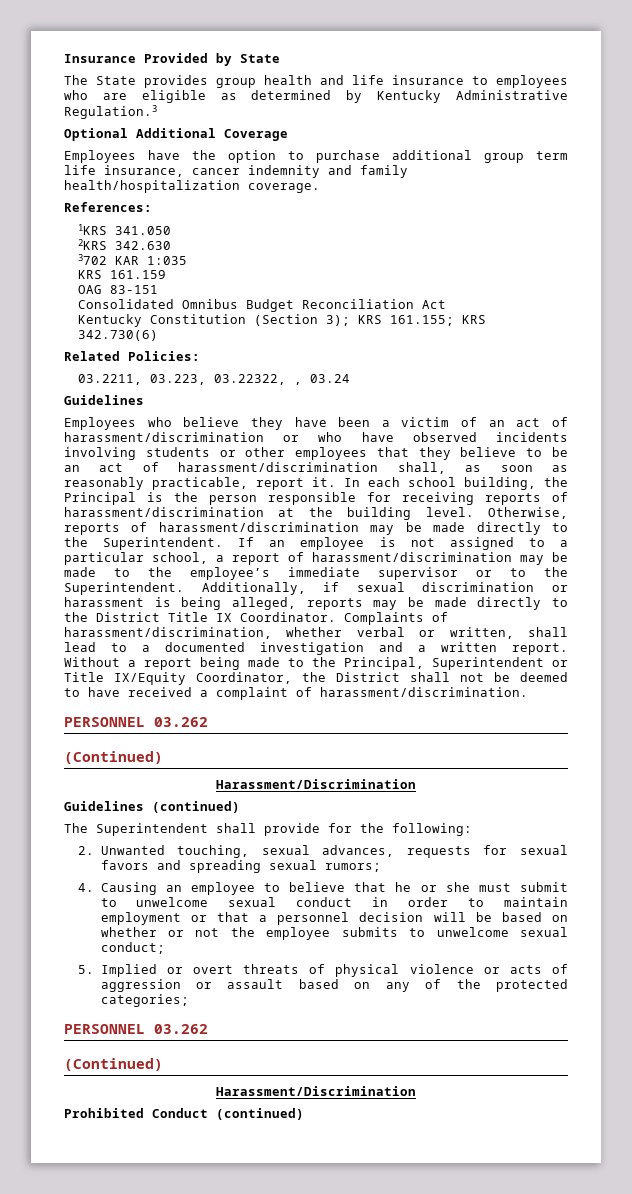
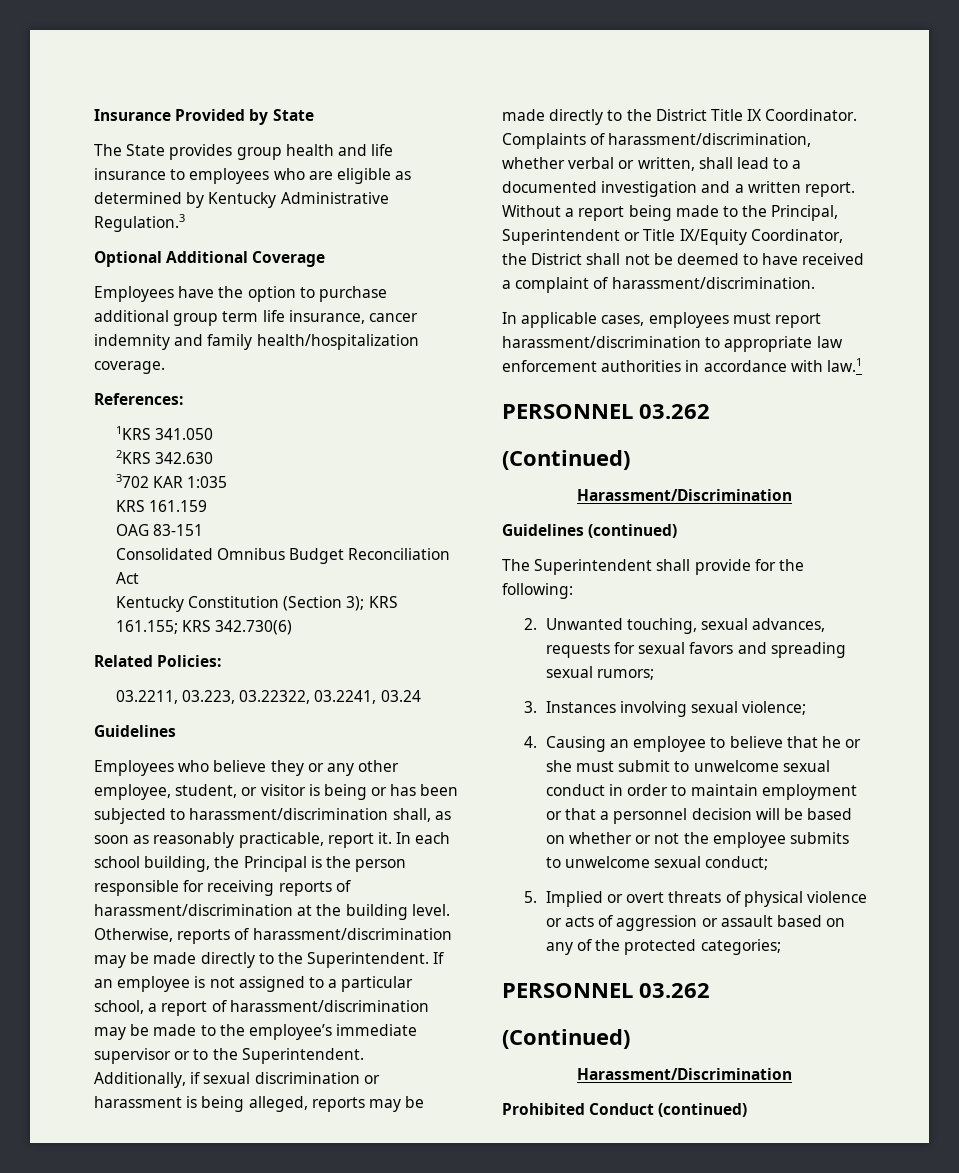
- 03.2211, 03.223, 03.22322, , 03.24
+ 03.2211, 03.223, 03.22322, 03.2241, 03.24
- Employees who believe they have been a victim of an act of harassment/discrimination or who have observed incidents involving students or other employees that they believe to be an act of harassment/discrimination shall, as soon as reasonably practicable, report it.
+ Employees who believe they or any other employee, student, or visitor is being or has been subjected to harassment/discrimination shall, as soon as reasonably practicable, report it.
+ In applicable cases, employees must report harassment/discrimination to appropriate law enforcement authorities in accordance with law.1
+ 3. Instances involving sexual violence;

